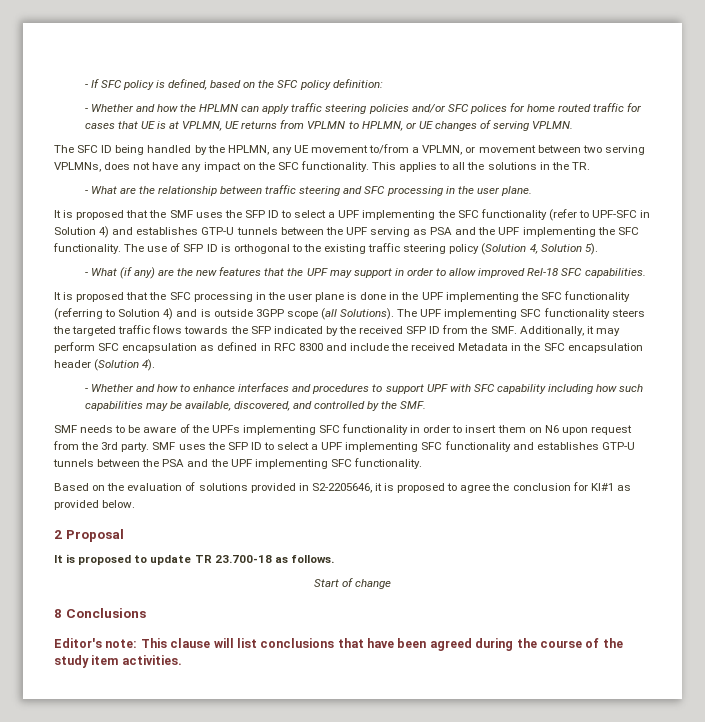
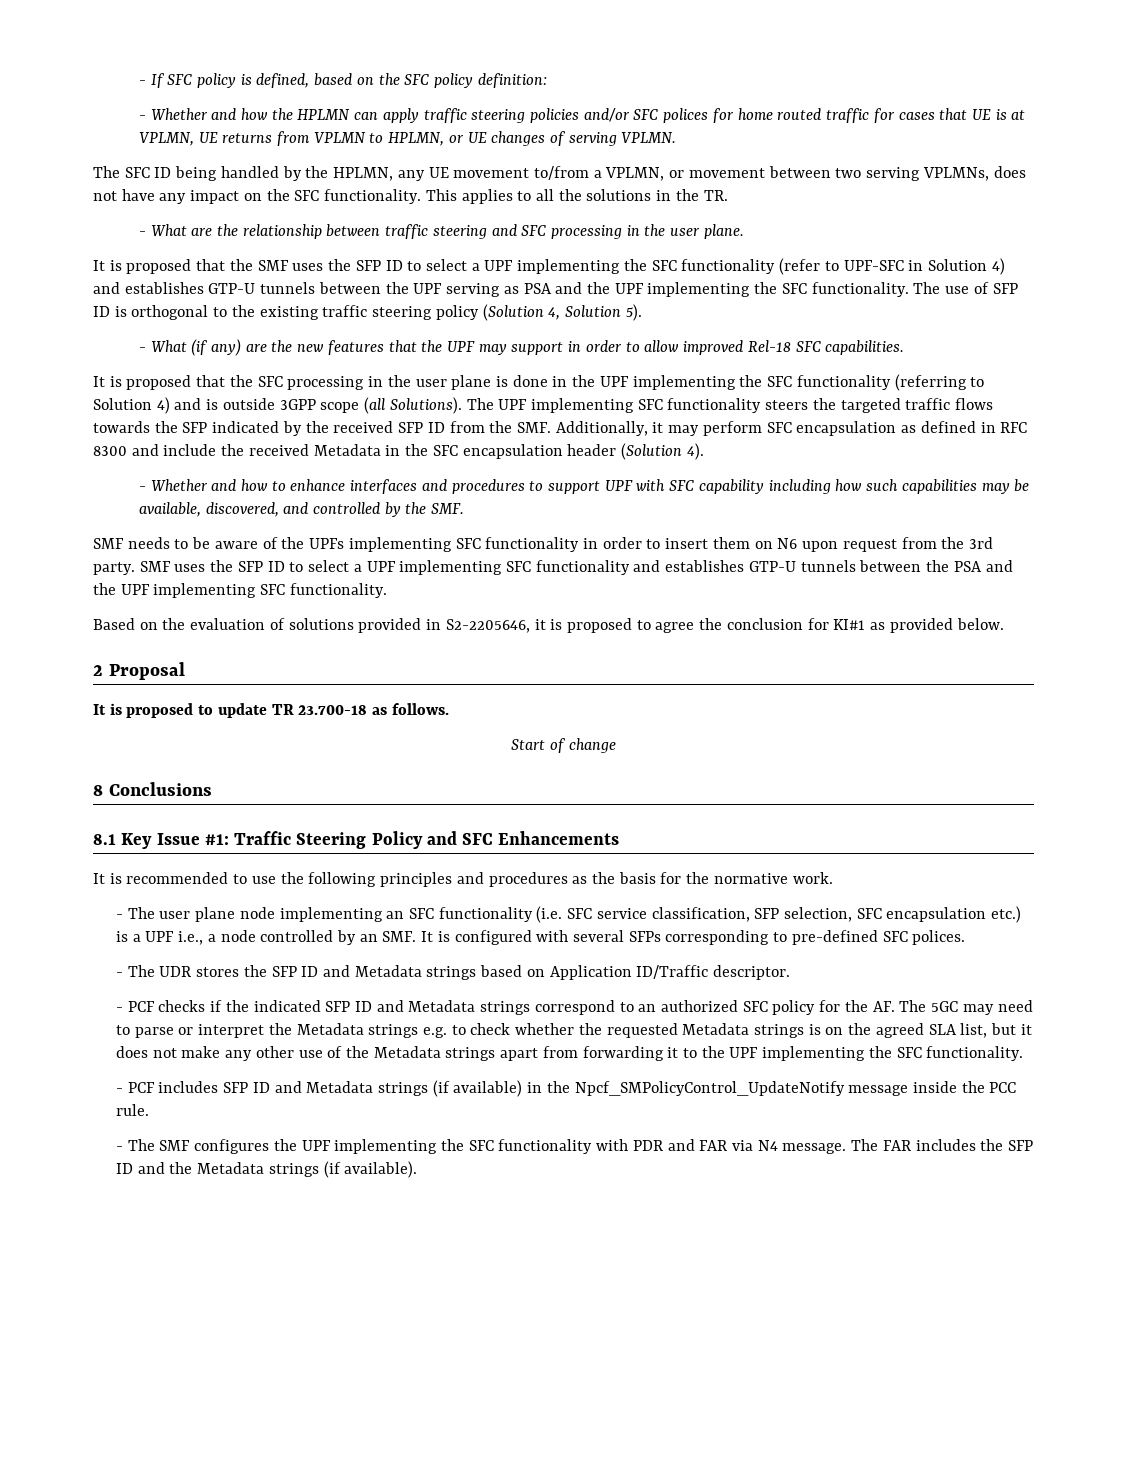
- Editor's note: This clause will list conclusions that have been agreed during the course of the study item activities.
+ 8.1 Key Issue #1: Traffic Steering Policy and SFC Enhancements
+ It is recommended to use the following principles and procedures as the basis for the normative work.
+ - The user plane node implementing an SFC functionality (i.e. SFC service classification, SFP selection, SFC encapsulation etc.) is a UPF i.e., a node controlled by an SMF. It is configured with several SFPs corresponding to pre-defined SFC polices.
+ - The UDR stores the SFP ID and Metadata strings based on Application ID/Traffic descriptor.
+ - PCF checks if the indicated SFP ID and Metadata strings correspond to an authorized SFC policy for the AF. The 5GC may need to parse or interpret the Metadata strings e.g. to check whether the requested Metadata strings is on the agreed SLA list, but it does not make any other use of the Metadata strings apart from forwarding it to the UPF implementing the SFC functionality.
+ - PCF includes SFP ID and Metadata strings (if available) in the Npcf_SMPolicyControl_UpdateNotify message inside the PCC rule.
+ - The SMF configures the UPF implementing the SFC functionality with PDR and FAR via N4 message. The FAR includes the SFP ID and the Metadata strings (if available).

